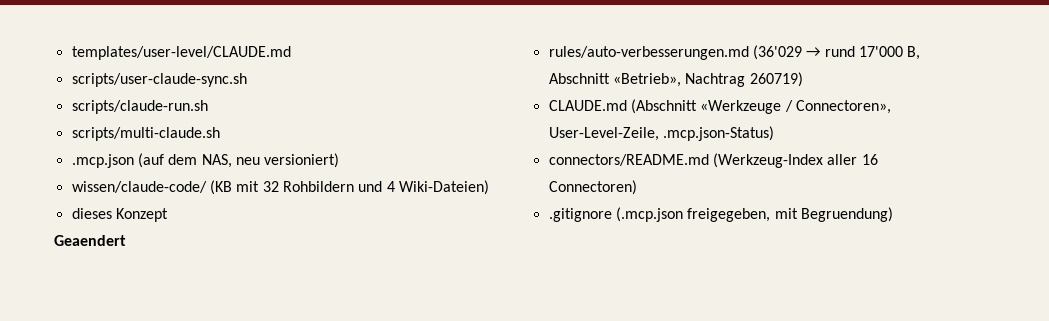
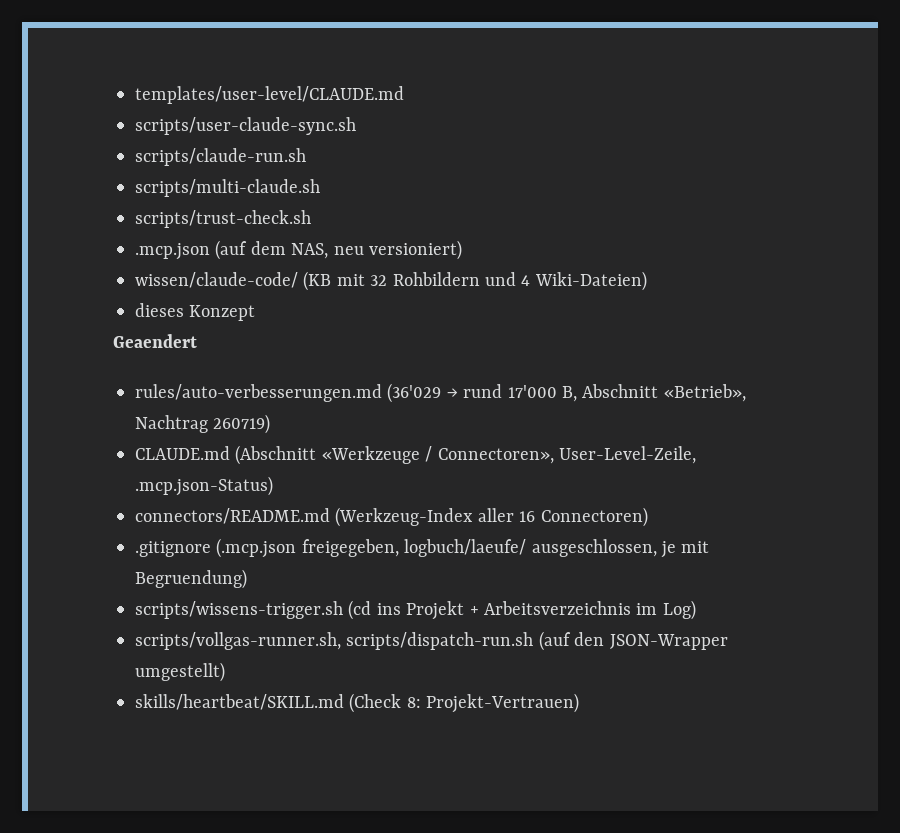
+ scripts/trust-check.sh
- .gitignore (.mcp.json freigegeben, mit Begruendung)
+ .gitignore (.mcp.json freigegeben, logbuch/laeufe/ ausgeschlossen, je mit Begruendung)
+ scripts/wissens-trigger.sh (cd ins Projekt + Arbeitsverzeichnis im Log)
+ scripts/vollgas-runner.sh, scripts/dispatch-run.sh (auf den JSON-Wrapper umgestellt)
+ skills/heartbeat/SKILL.md (Check 8: Projekt-Vertrauen)

